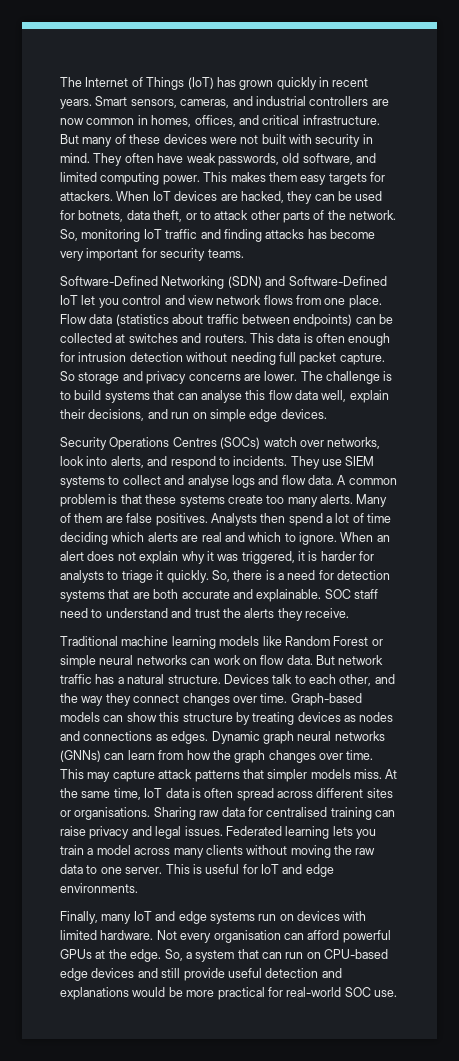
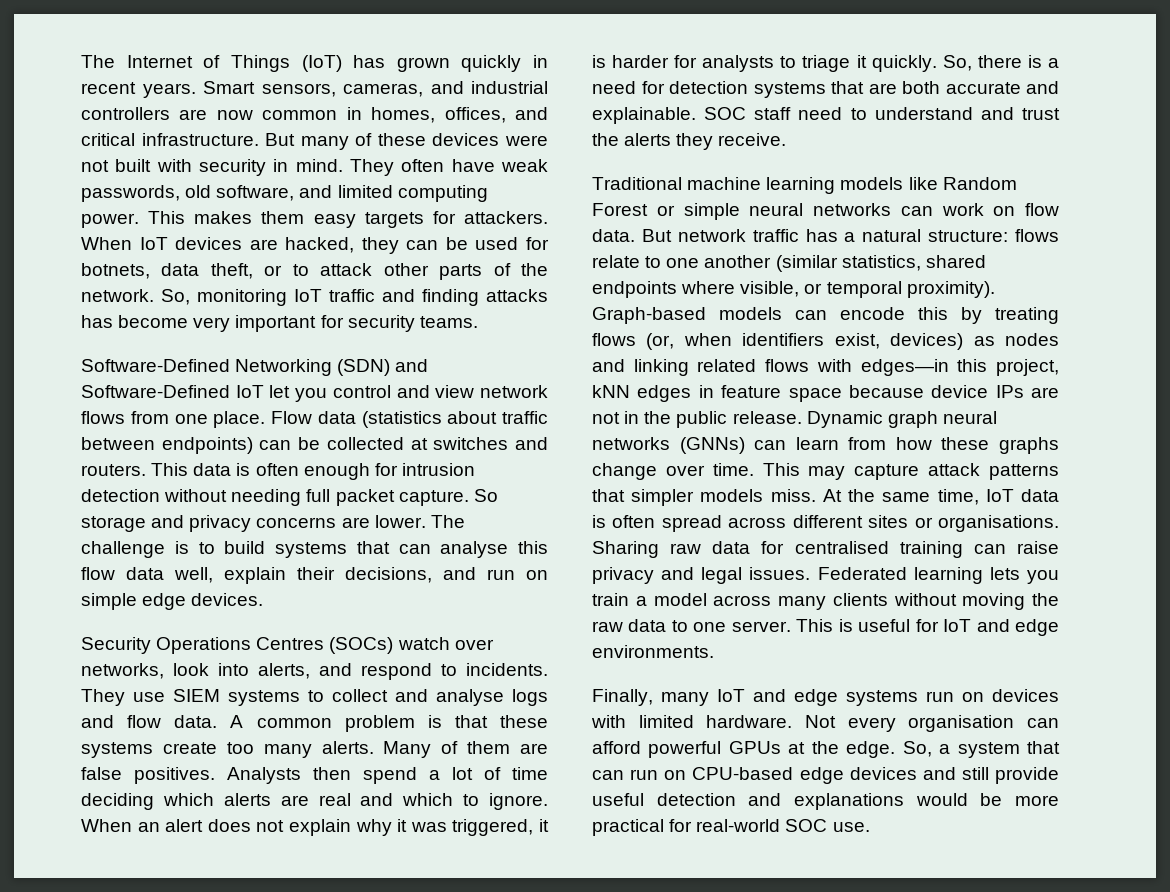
- But network traffic has a natural structure. Devices talk to each other, and the way they connect changes over time. Graph-based models can show this structure by treating devices as nodes and connections as edges.
+ But network traffic has a natural structure: flows relate to one another (similar statistics, shared endpoints where visible, or temporal proximity). Graph-based models can encode this by treating flows (or, when identifiers exist, devices) as nodes and linking related flows with edges—in this project, kNN edges in feature space because device IPs are not in the public release.
- Dynamic graph neural networks (GNNs) can learn from how the graph changes over time.
+ Dynamic graph neural networks (GNNs) can learn from how these graphs change over time.

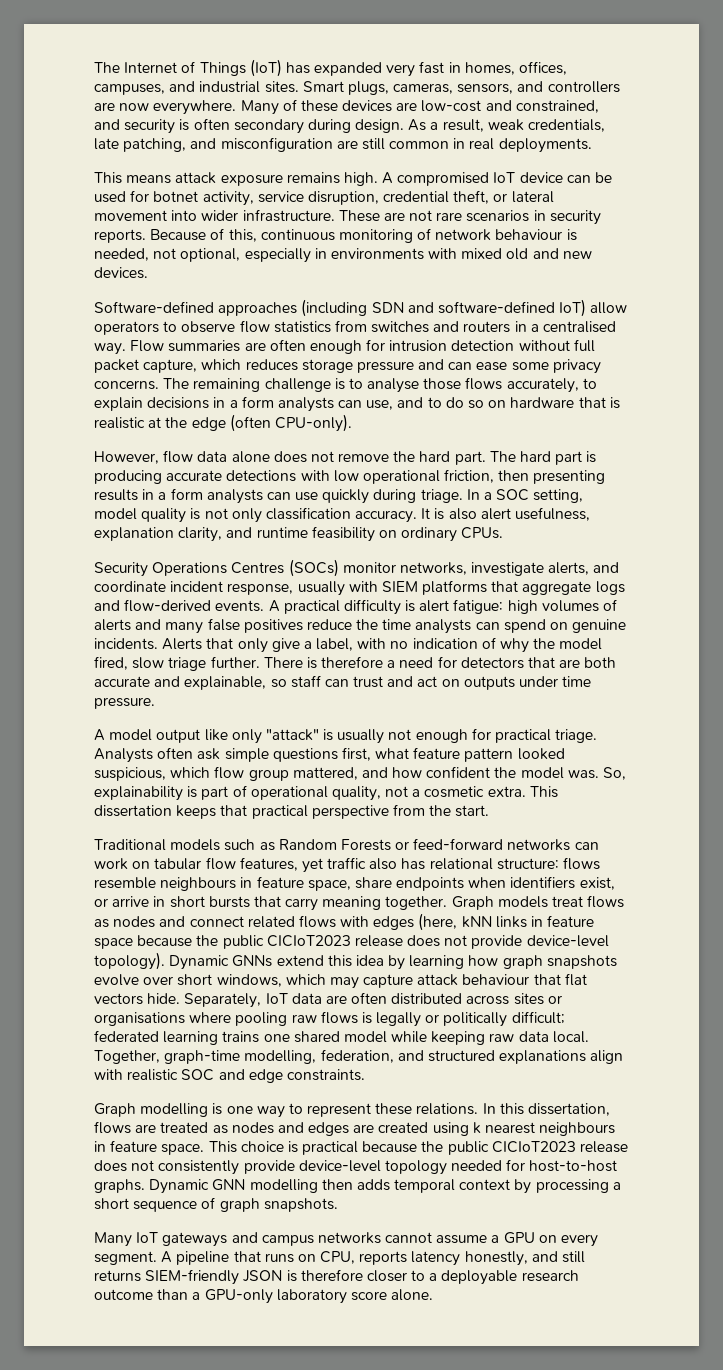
- The Internet of Things (IoT) has grown quickly in recent years. Smart sensors, cameras, and industrial controllers are now common in homes, offices, and critical infrastructure. But many of these devices were not built with security in mind. They often have weak passwords, old software, and limited computing power. This makes them easy targets for attackers. When IoT devices are hacked, they can be used for botnets, data theft, or to attack other parts of the network. So, monitoring IoT traffic and finding attacks has become very important for security teams.
- Software-Defined Networking (SDN) and Software-Defined IoT let you control and view network flows from one place. Flow data (statistics about traffic between endpoints) can be collected at switches and routers. This data is often enough for intrusion detection without needing full packet capture. So storage and privacy concerns are lower. The challenge is to build systems that can analyse this flow data well, explain their decisions, and run on simple edge devices.
- Security Operations Centres (SOCs) watch over networks, look into alerts, and respond to incidents. They use SIEM systems to collect and analyse logs and flow data. A common problem is that these systems create too many alerts. Many of them are false positives. Analysts then spend a lot of time deciding which alerts are real and which to ignore. When an alert does not explain why it was triggered, it is harder for analysts to triage it quickly. So, there is a need for detection systems that are both accurate and explainable. SOC staff need to understand and trust the alerts they receive.
- Traditional machine learning models like Random Forest or simple neural networks can work on flow data. But network traffic has a natural structure: flows relate to one another (similar statistics, shared endpoints where visible, or temporal proximity). Graph-based models can encode this by treating flows (or, when identifiers exist, devices) as nodes and linking related flows with edges—in this project, kNN edges in feature space because device IPs are not in the public release. Dynamic graph neural networks (GNNs) can learn from how these graphs change over time. This may capture attack patterns that simpler models miss. At the same time, IoT data is often spread across different sites or organisations. Sharing raw data for centralised training can raise privacy and legal issues. Federated learning lets you train a model across many clients without moving the raw data to one server. This is useful for IoT and edge environments.
- Finally, many IoT and edge systems run on devices with limited hardware. Not every organisation can afford powerful GPUs at the edge. So, a system that can run on CPU-based edge devices and still provide useful detection and explanations would be more practical for real-world SOC use.
+ The Internet of Things (IoT) has expanded very fast in homes, offices, campuses, and industrial sites. Smart plugs, cameras, sensors, and controllers are now everywhere. Many of these devices are low-cost and constrained, and security is often secondary during design. As a result, weak credentials, late patching, and misconfiguration are still common in real deployments.
+ This means attack exposure remains high. A compromised IoT device can be used for botnet activity, service disruption, credential theft, or lateral movement into wider infrastructure. These are not rare scenarios in security reports. Because of this, continuous monitoring of network behaviour is needed, not optional, especially in environments with mixed old and new devices.
+ Software-defined approaches (including SDN and software-defined IoT) allow operators to observe flow statistics from switches and routers in a centralised way. Flow summaries are often enough for intrusion detection without full packet capture, which reduces storage pressure and can ease some privacy concerns. The remaining challenge is to analyse those flows accurately, to explain decisions in a form analysts can use, and to do so on hardware that is realistic at the edge (often CPU-only).
+ However, flow data alone does not remove the hard part. The hard part is producing accurate detections with low operational friction, then presenting results in a form analysts can use quickly during triage. In a SOC setting, model quality is not only classification accuracy. It is also alert usefulness, explanation clarity, and runtime feasibility on ordinary CPUs.
+ Security Operations Centres (SOCs) monitor networks, investigate alerts, and coordinate incident response, usually with SIEM platforms that aggregate logs and flow-derived events. A practical difficulty is alert fatigue: high volumes of alerts and many false positives reduce the time analysts can spend on genuine incidents. Alerts that only give a label, with no indication of why the model fired, slow triage further. There is therefore a need for detectors that are both accurate and explainable, so staff can trust and act on outputs under time pressure.
+ A model output like only "attack" is usually not enough for practical triage. Analysts often ask simple questions first, what feature pattern looked suspicious, which flow group mattered, and how confident the model was. So, explainability is part of operational quality, not a cosmetic extra. This dissertation keeps that practical perspective from the start.
+ Traditional models such as Random Forests or feed-forward networks can work on tabular flow features, yet traffic also has relational structure: flows resemble neighbours in feature space, share endpoints when identifiers exist, or arrive in short bursts that carry meaning together. Graph models treat flows as nodes and connect related flows with edges (here, kNN links in feature space because the public CICIoT2023 release does not provide device-level topology). Dynamic GNNs extend this idea by learning how graph snapshots evolve over short windows, which may capture attack behaviour that flat vectors hide. Separately, IoT data are often distributed across sites or organisations where pooling raw flows is legally or politically difficult; federated learning trains one shared model while keeping raw data local. Together, graph-time modelling, federation, and structured explanations align with realistic SOC and edge constraints.
+ Graph modelling is one way to represent these relations. In this dissertation, flows are treated as nodes and edges are created using k nearest neighbours in feature space. This choice is practical because the public CICIoT2023 release does not consistently provide device-level topology needed for host-to-host graphs. Dynamic GNN modelling then adds temporal context by processing a short sequence of graph snapshots.
+ Many IoT gateways and campus networks cannot assume a GPU on every segment. A pipeline that runs on CPU, reports latency honestly, and still returns SIEM-friendly JSON is therefore closer to a deployable research outcome than a GPU-only laboratory score alone.

